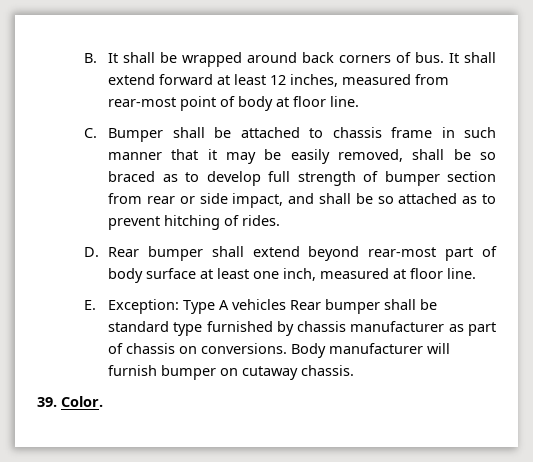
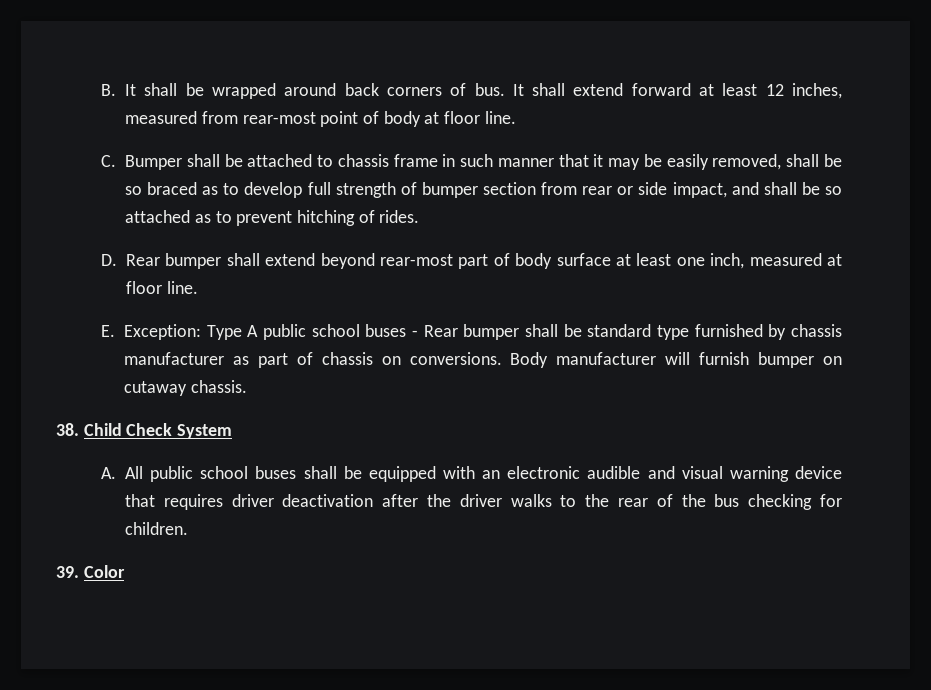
- E. Exception: Type A vehicles Rear bumper shall be standard type furnished by chassis manufacturer as part of chassis on conversions.
+ E. Exception: Type A public school buses - Rear bumper shall be standard type furnished by chassis manufacturer as part of chassis on conversions.
+ 38. Child Check System
+ A. All public school buses shall be equipped with an electronic audible and visual warning device that requires driver deactivation after the driver walks to the rear of the bus checking for children.
- 39. Color.
+ 39. Color

